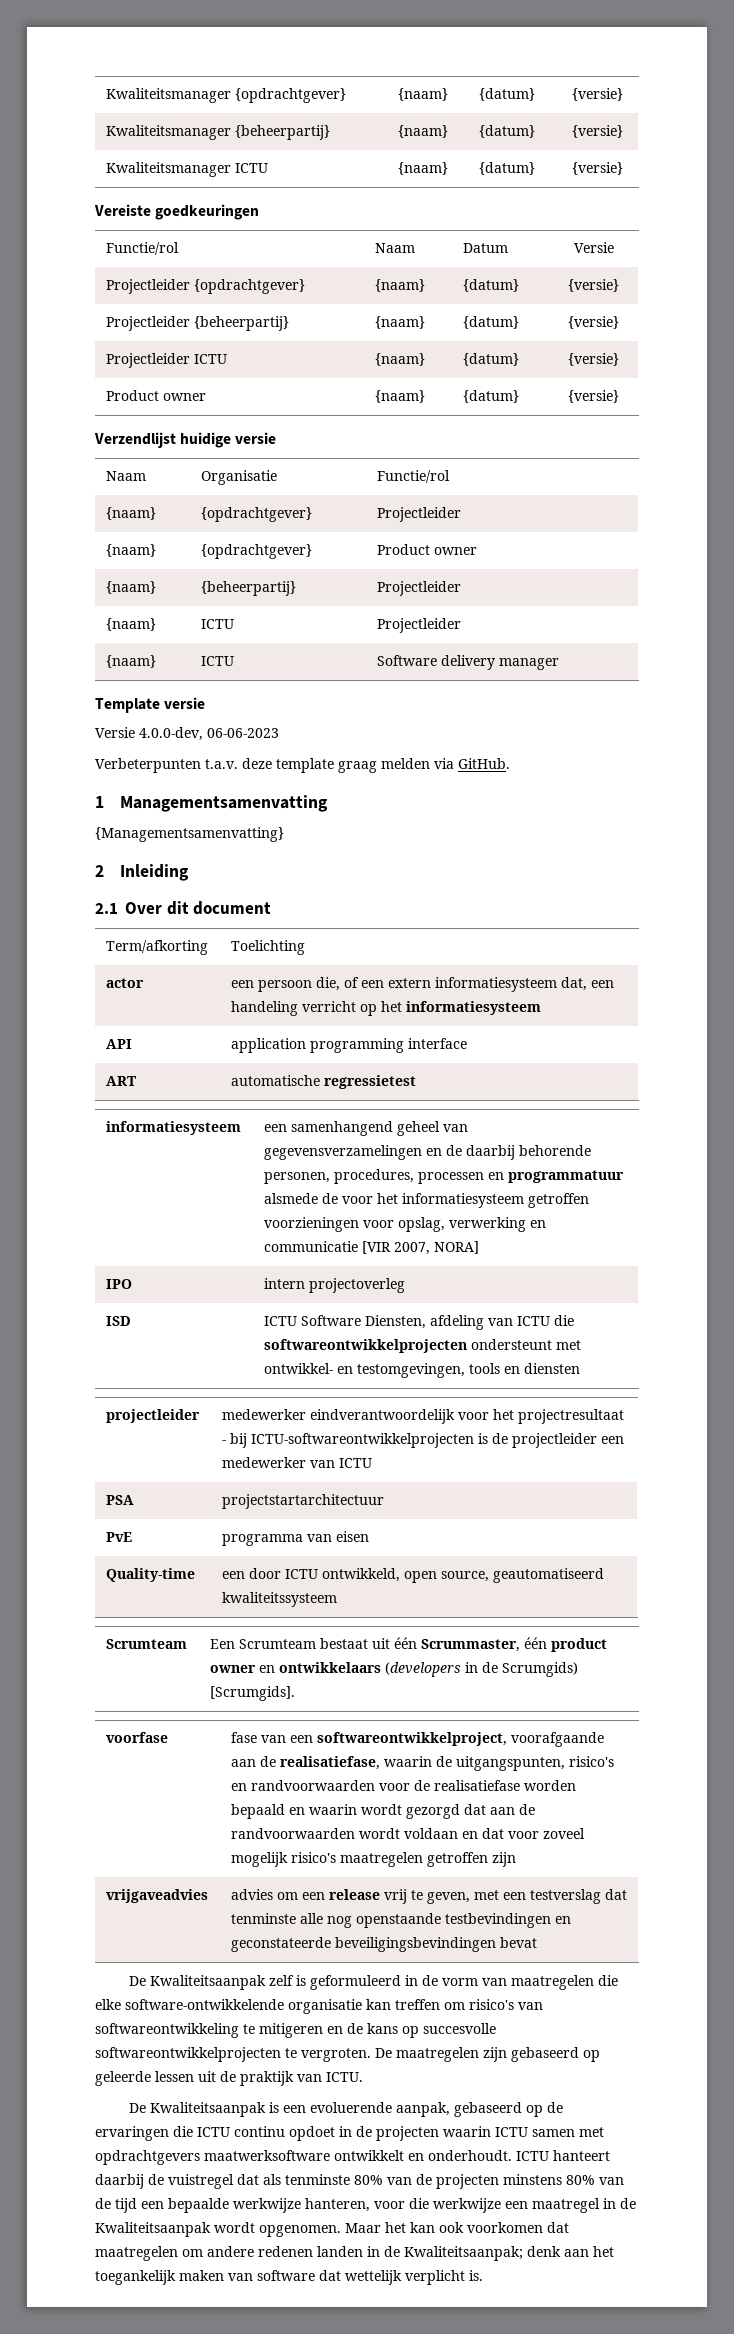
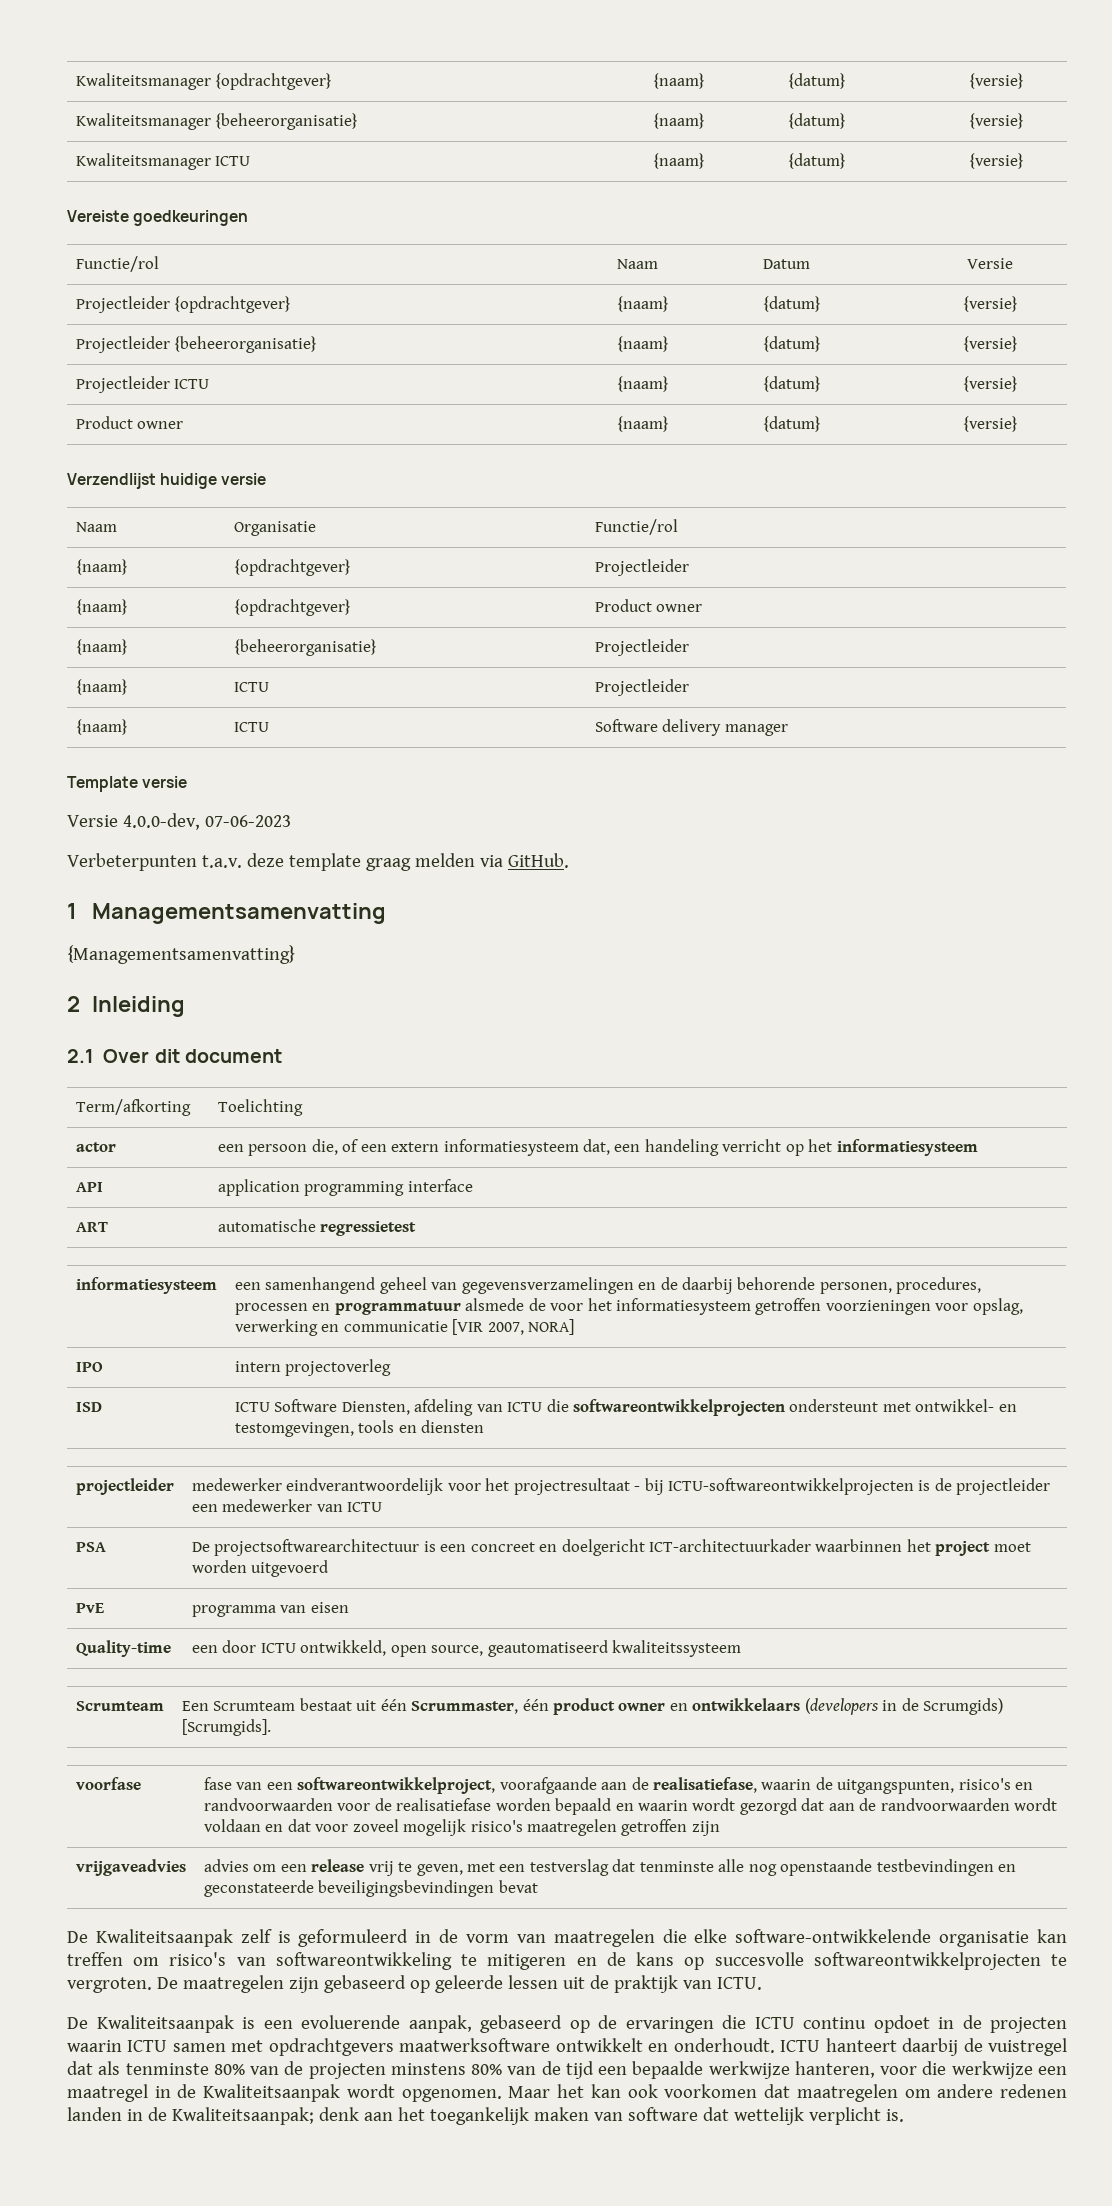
- Kwaliteitsmanager {beheerpartij} | {naam} | {datum} | {versie}
+ Kwaliteitsmanager {beheerorganisatie} | {naam} | {datum} | {versie}
- Projectleider {beheerpartij} | {naam} | {datum} | {versie}
+ Projectleider {beheerorganisatie} | {naam} | {datum} | {versie}
- {naam} | {beheerpartij} | Projectleider
+ {naam} | {beheerorganisatie} | Projectleider
- Versie 4.0.0-dev, 06-06-2023
+ Versie 4.0.0-dev, 07-06-2023
- PSA | projectstartarchitectuur
+ PSA | De projectsoftwarearchitectuur is een concreet en doelgericht ICT-architectuurkader waarbinnen het project moet worden uitgevoerd

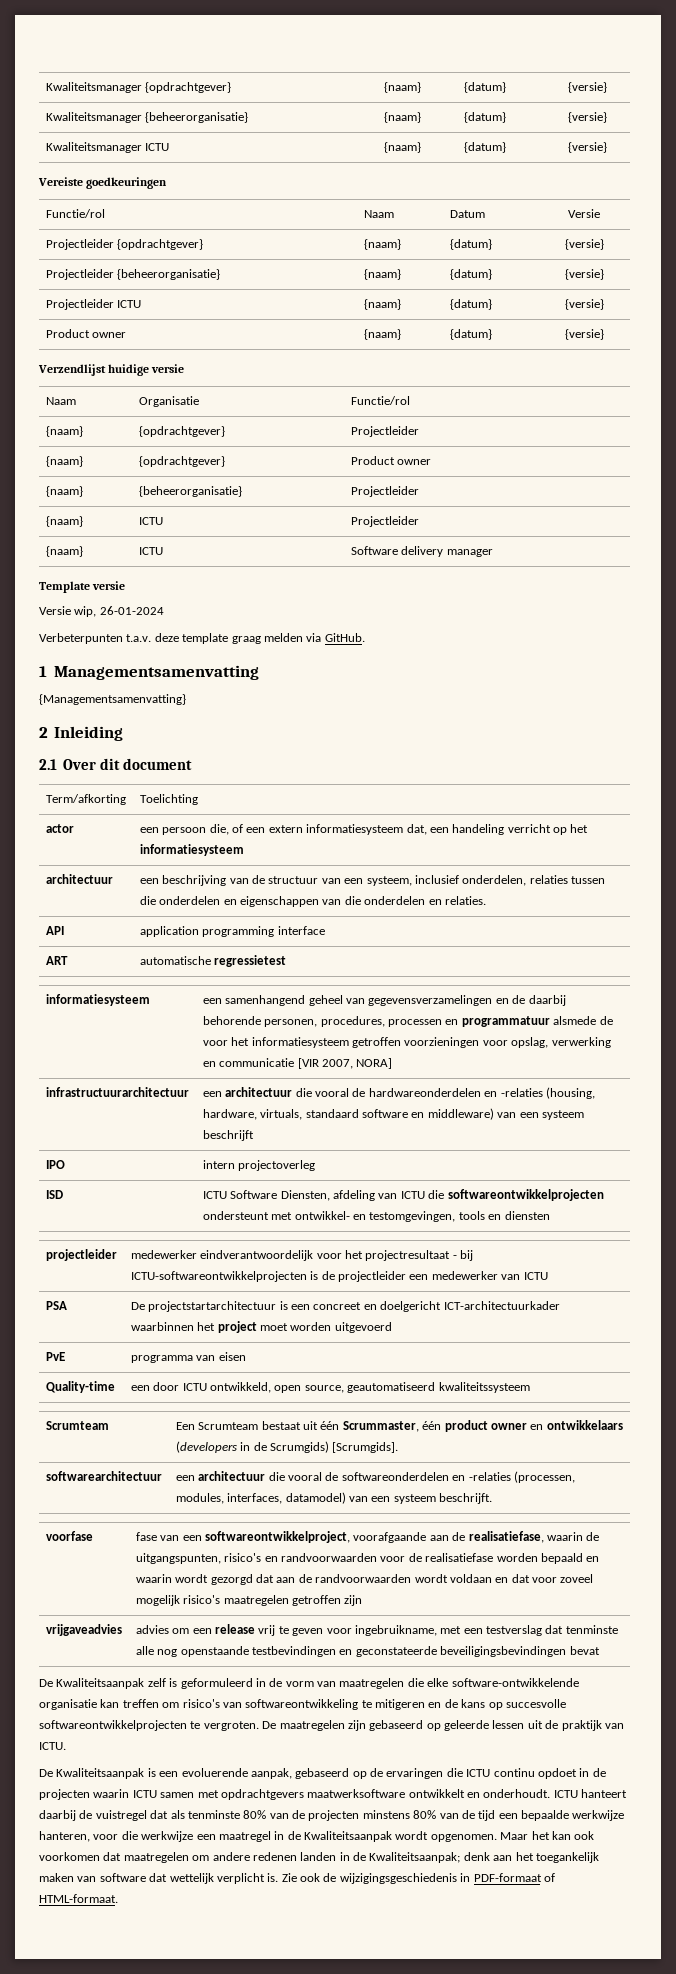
- Versie 4.0.0-dev, 07-06-2023
+ Versie wip, 26-01-2024
+ architectuur | een beschrijving van de structuur van een systeem, inclusief onderdelen, relaties tussen die onderdelen en eigenschappen van die onderdelen en relaties.
+ infrastructuurarchitectuur | een architectuur die vooral de hardwareonderdelen en -relaties (housing, hardware, virtuals, standaard software en middleware) van een systeem beschrijft
- PSA | De projectsoftwarearchitectuur is een concreet en doelgericht ICT-architectuurkader waarbinnen het project moet worden uitgevoerd
+ PSA | De projectstartarchitectuur is een concreet en doelgericht ICT-architectuurkader waarbinnen het project moet worden uitgevoerd
+ softwarearchitectuur | een architectuur die vooral de softwareonderdelen en -relaties (processen, modules, interfaces, datamodel) van een systeem beschrijft.
- vrijgaveadvies | advies om een release vrij te geven, met een testverslag dat tenminste alle nog openstaande testbevindingen en geconstateerde beveiligingsbevindingen bevat
+ vrijgaveadvies | advies om een release vrij te geven voor ingebruikname, met een testverslag dat tenminste alle nog openstaande testbevindingen en geconstateerde beveiligingsbevindingen bevat
+ Zie ook de wijzigingsgeschiedenis in PDF-formaat of HTML-formaat.

